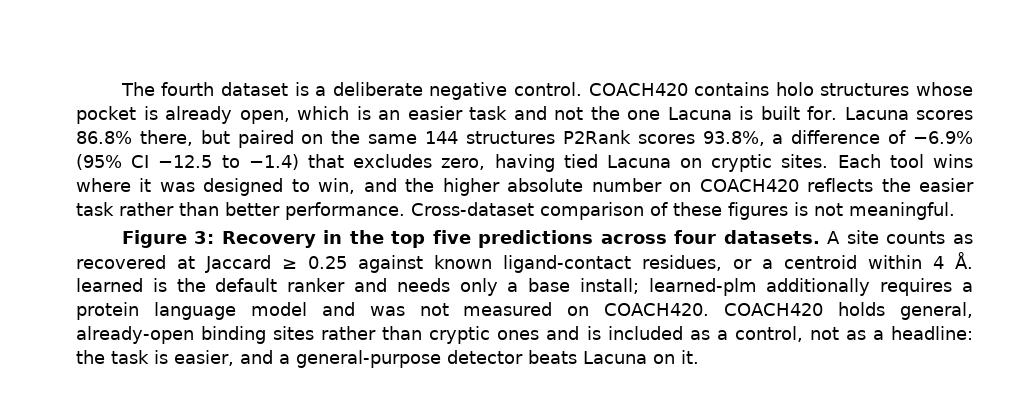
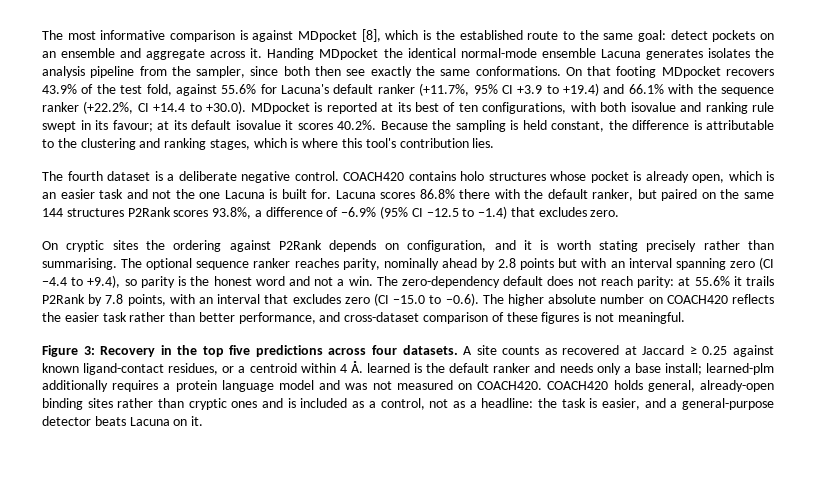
+ The most informative comparison is against MDpocket [8], which is the established route to the same goal: detect pockets on an ensemble and aggregate across it. Handing MDpocket the identical normal-mode ensemble Lacuna generates isolates the analysis pipeline from the sampler, since both then see exactly the same conformations. On that footing MDpocket recovers 43.9% of the test fold, against 55.6% for Lacuna's default ranker (+11.7%, 95% CI +3.9 to +19.4) and 66.1% with the sequence ranker (+22.2%, CI +14.4 to +30.0). MDpocket is reported at its best of ten configurations, with both isovalue and ranking rule swept in its favour; at its default isovalue it scores 40.2%. Because the sampling is held constant, the difference is attributable to the clustering and ranking stages, which is where this tool's contribution lies.
- Lacuna scores 86.8% there, but paired on the same 144 structures P2Rank scores 93.8%, a difference of −6.9% (95% CI −12.5 to −1.4) that excludes zero, having tied Lacuna on cryptic sites. Each tool wins where it was designed to win, and the higher absolute number on COACH420 reflects the easier task rather than better performance. Cross-dataset comparison of these figures is not meaningful.
+ Lacuna scores 86.8% there with the default ranker, but paired on the same 144 structures P2Rank scores 93.8%, a difference of −6.9% (95% CI −12.5 to −1.4) that excludes zero.
+ On cryptic sites the ordering against P2Rank depends on configuration, and it is worth stating precisely rather than summarising. The optional sequence ranker reaches parity, nominally ahead by 2.8 points but with an interval spanning zero (CI −4.4 to +9.4), so parity is the honest word and not a win. The zero-dependency default does not reach parity: at 55.6% it trails P2Rank by 7.8 points, with an interval that excludes zero (CI −15.0 to −0.6). The higher absolute number on COACH420 reflects the easier task rather than better performance, and cross-dataset comparison of these figures is not meaningful.

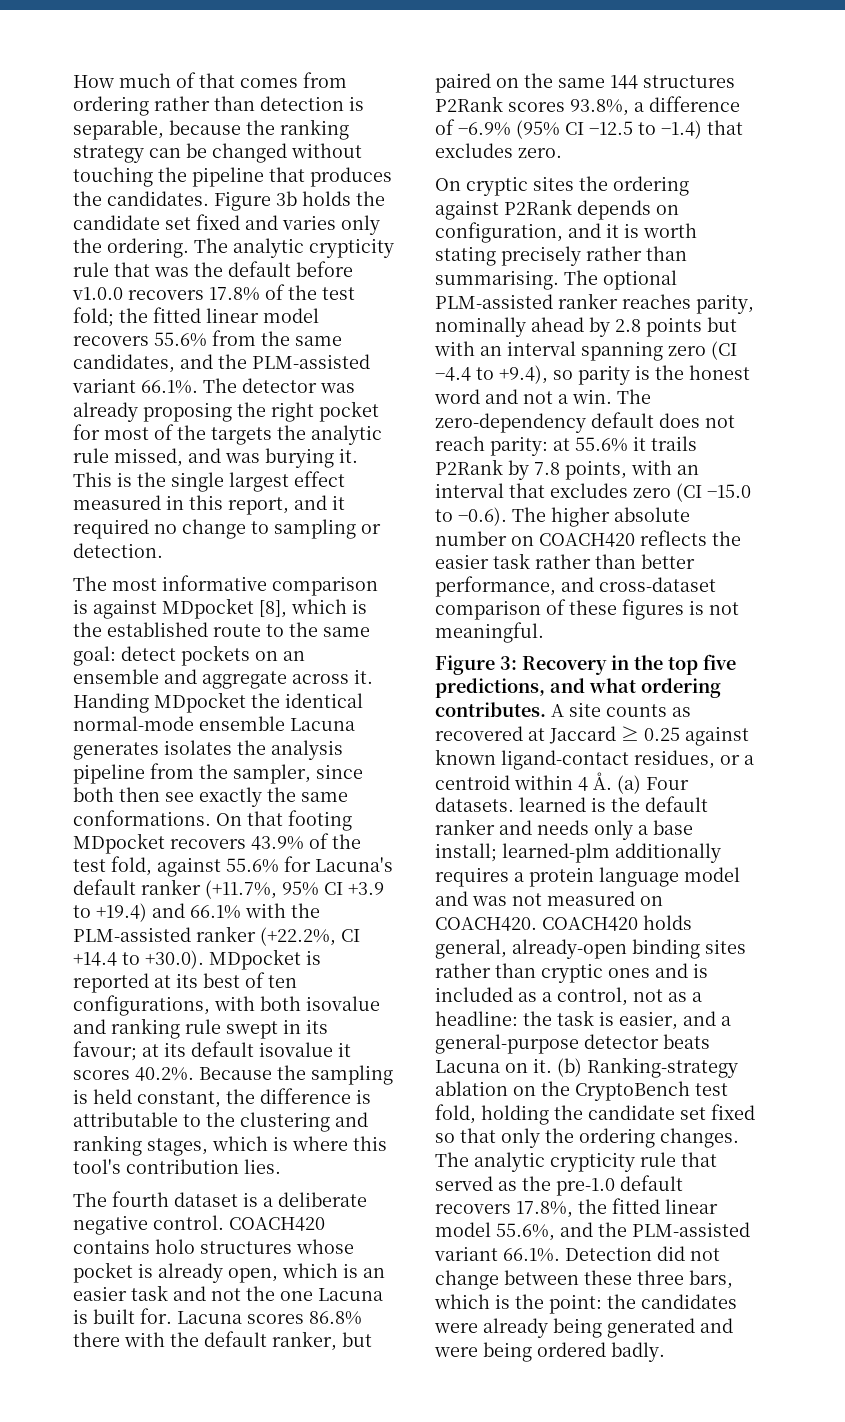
+ How much of that comes from ordering rather than detection is separable, because the ranking strategy can be changed without touching the pipeline that produces the candidates. Figure 3b holds the candidate set fixed and varies only the ordering. The analytic crypticity rule that was the default before v1.0.0 recovers 17.8% of the test fold; the fitted linear model recovers 55.6% from the same candidates, and the PLM-assisted variant 66.1%. The detector was already proposing the right pocket for most of the targets the analytic rule missed, and was burying it. This is the single largest effect measured in this report, and it required no change to sampling or detection.
- On that footing MDpocket recovers 43.9% of the test fold, against 55.6% for Lacuna's default ranker (+11.7%, 95% CI +3.9 to +19.4) and 66.1% with the sequence ranker (+22.2%, CI +14.4 to +30.0). MDpocket is reported at its best of ten configurations, with both isovalue and ranking rule swept in its favour;
+ On that footing MDpocket recovers 43.9% of the test fold, against 55.6% for Lacuna's default ranker (+11.7%, 95% CI +3.9 to +19.4) and 66.1% with the PLM-assisted ranker (+22.2%, CI +14.4 to +30.0). MDpocket is reported at its best of ten configurations, with both isovalue and ranking rule swept in its favour;
- The optional sequence ranker reaches parity, nominally ahead by 2.8 points but with an interval spanning zero (CI −4.4 to +9.4), so parity is the honest word and not a win.
+ The optional PLM-assisted ranker reaches parity, nominally ahead by 2.8 points but with an interval spanning zero (CI −4.4 to +9.4), so parity is the honest word and not a win.
- Figure 3: Recovery in the top five predictions across four datasets.
+ Figure 3: Recovery in the top five predictions, and what ordering contributes.
- A site counts as recovered at Jaccard ≥ 0.25 against known ligand-contact residues, or a centroid within 4 Å. learned is the default ranker and needs only a base install; learned-plm additionally requires a protein language model and was not measured on COACH420.
+ A site counts as recovered at Jaccard ≥ 0.25 against known ligand-contact residues, or a centroid within 4 Å. (a) Four datasets. learned is the default ranker and needs only a base install; learned-plm additionally requires a protein language model and was not measured on COACH420.
+ (b) Ranking-strategy ablation on the CryptoBench test fold, holding the candidate set fixed so that only the ordering changes. The analytic crypticity rule that served as the pre-1.0 default recovers 17.8%, the fitted linear model 55.6%, and the PLM-assisted variant 66.1%. Detection did not change between these three bars, which is the point: the candidates were already being generated and were being ordered badly.

